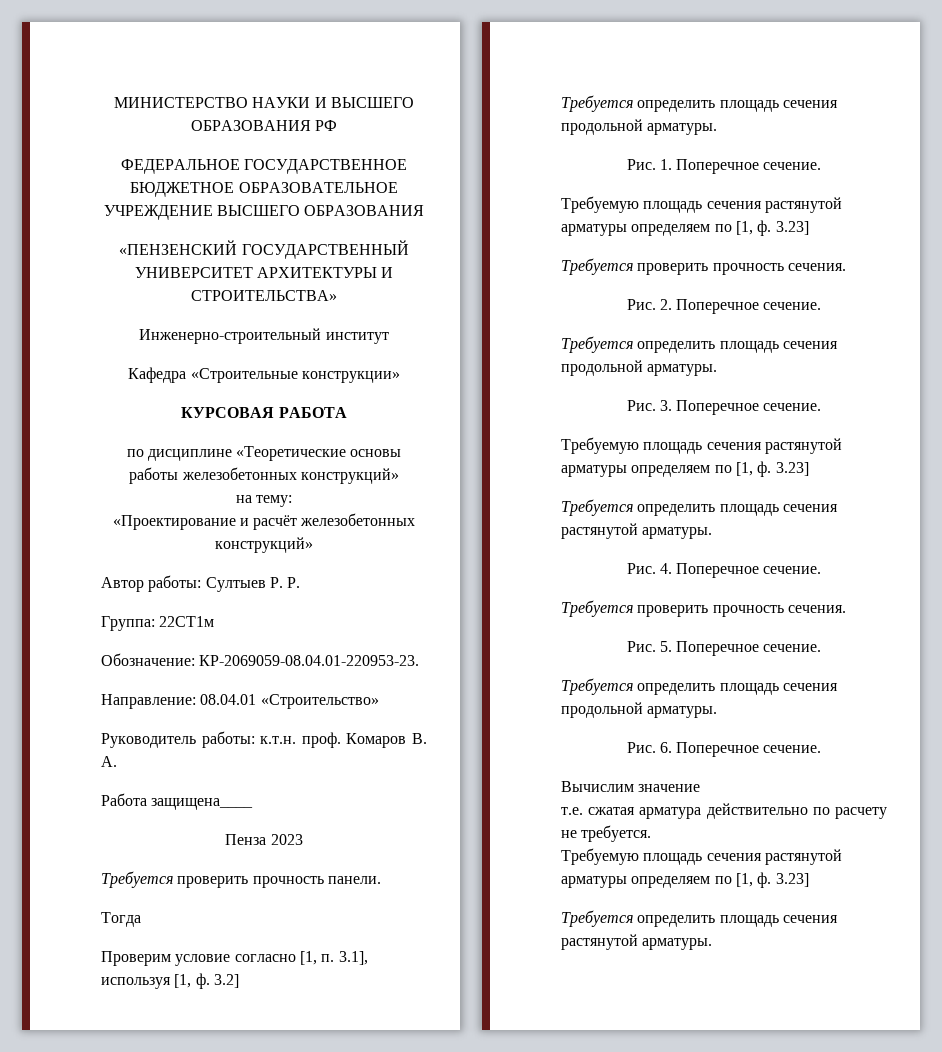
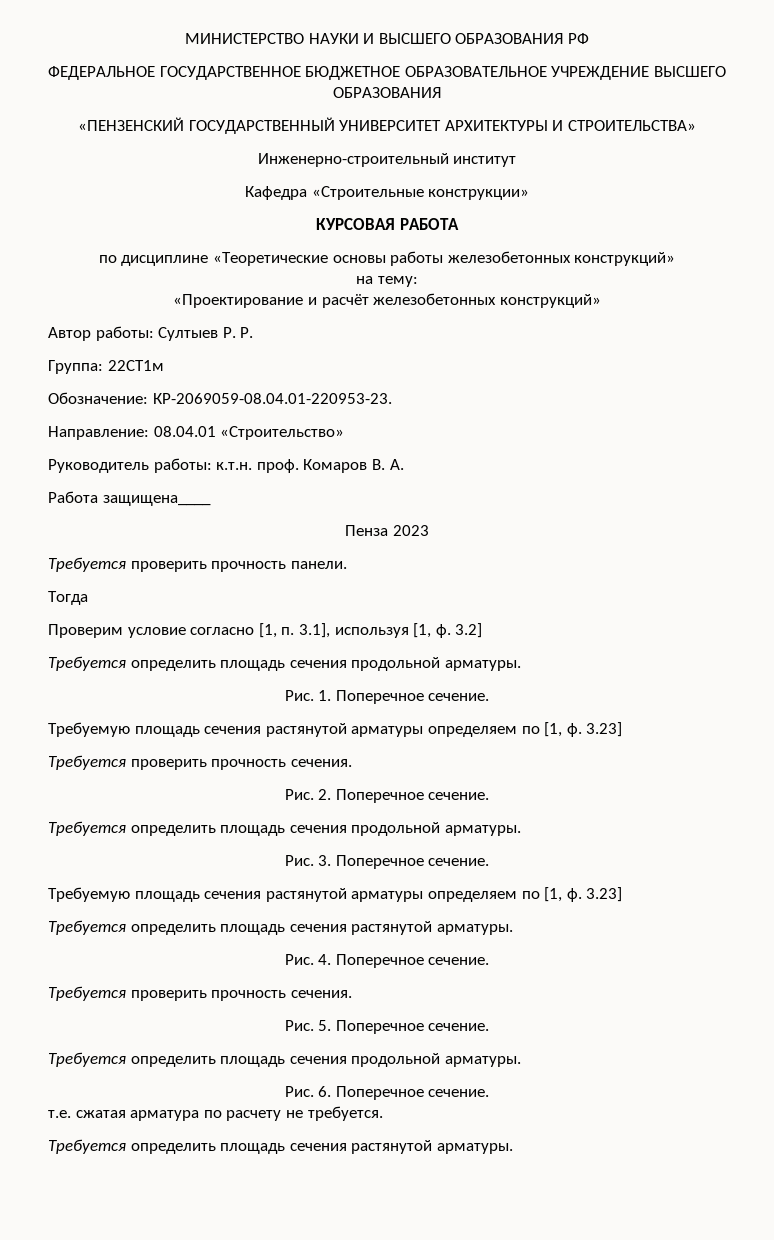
- Вычислим значение
- т.е. сжатая арматура действительно по расчету не требуется.
- Требуемую площадь сечения растянутой арматуры определяем по [1, ф. 3.23]
+ т.е. сжатая арматура по расчету не требуется.

